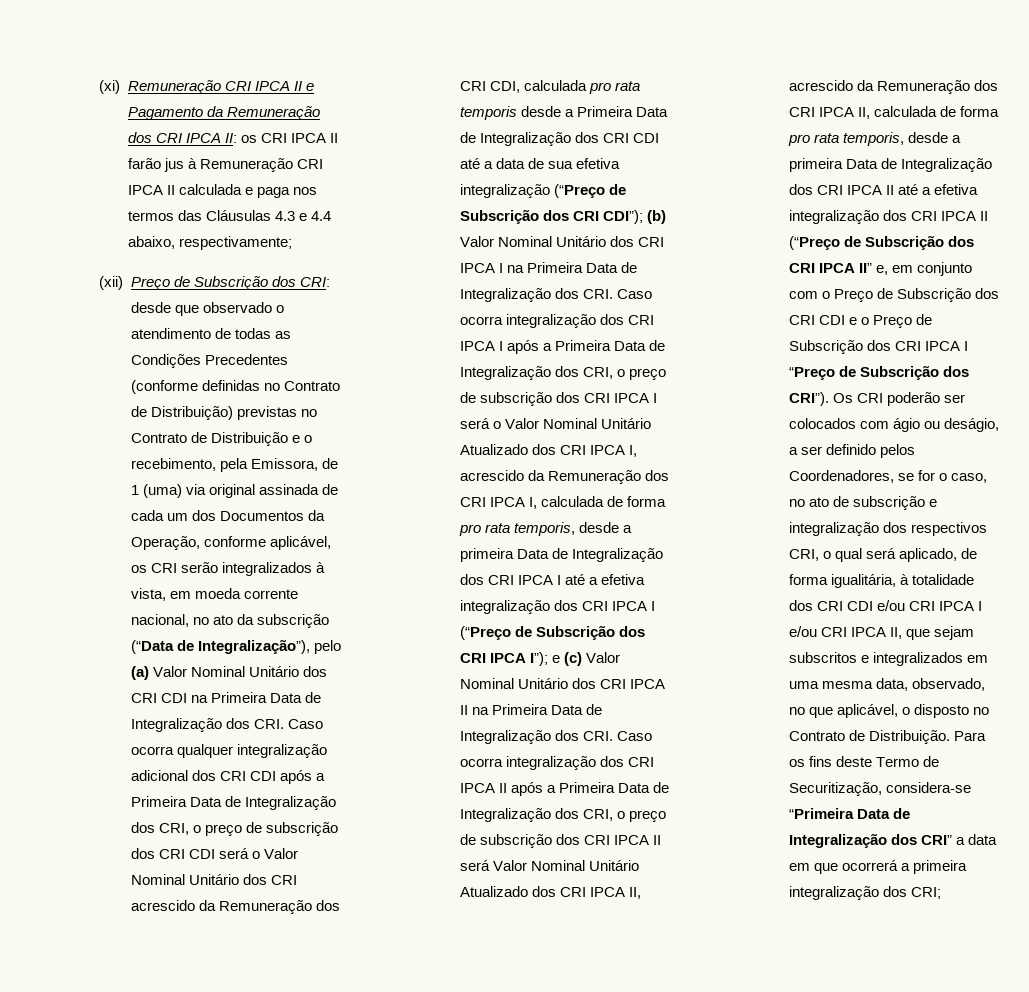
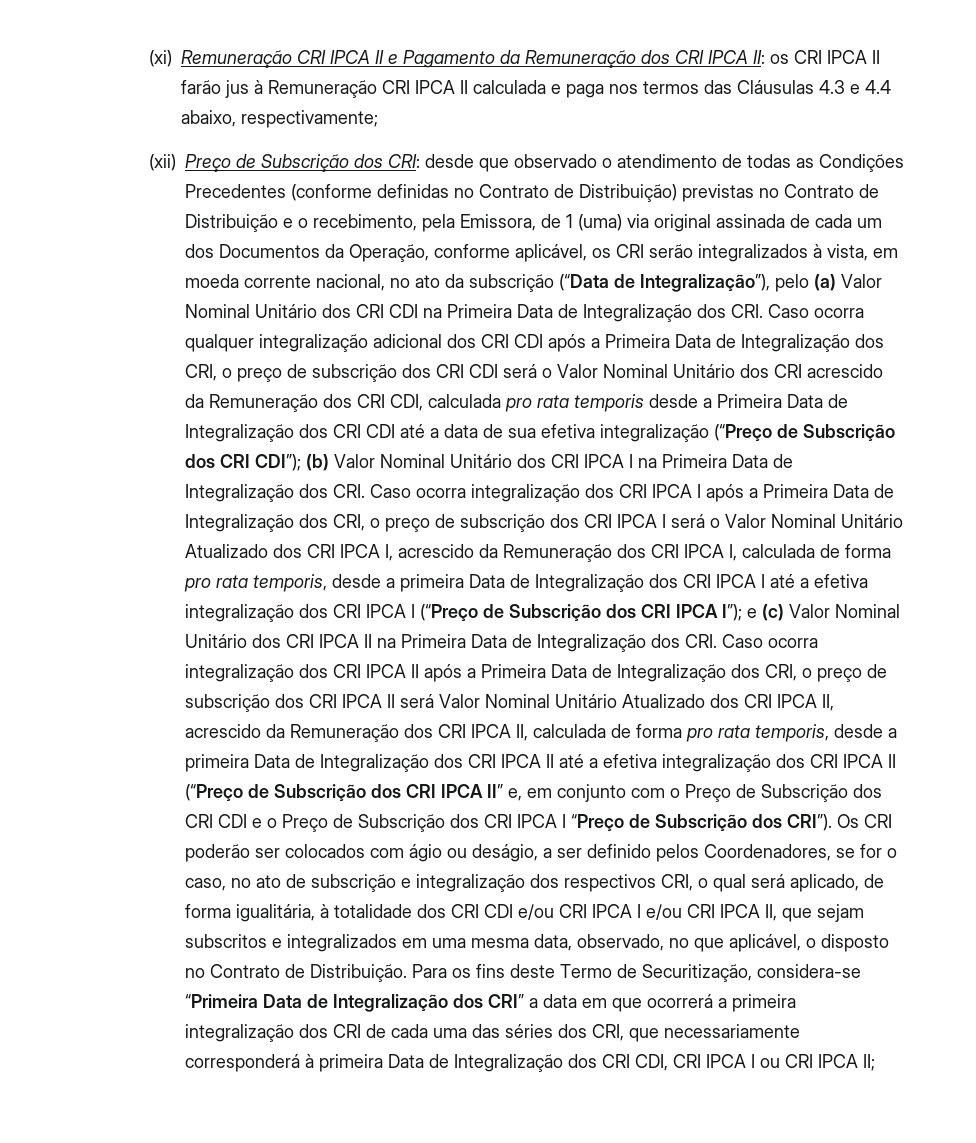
- Para os fins deste Termo de Securitização, considera-se “Primeira Data de Integralização dos CRI” a data em que ocorrerá a primeira integralização dos CRI;
+ Para os fins deste Termo de Securitização, considera-se “Primeira Data de Integralização dos CRI” a data em que ocorrerá a primeira integralização dos CRI de cada uma das séries dos CRI, que necessariamente corresponderá à primeira Data de Integralização dos CRI CDI, CRI IPCA I ou CRI IPCA II;

